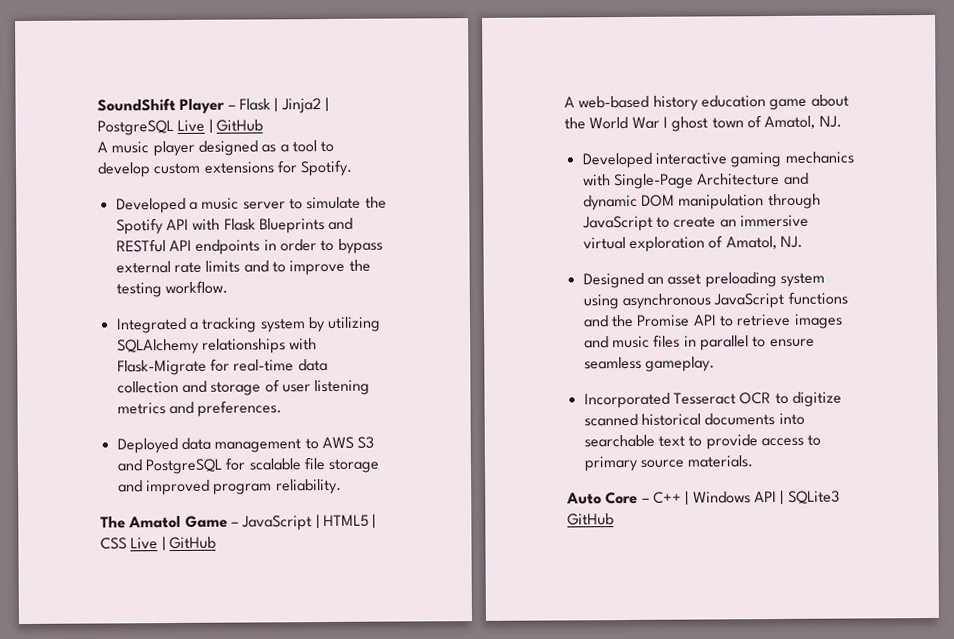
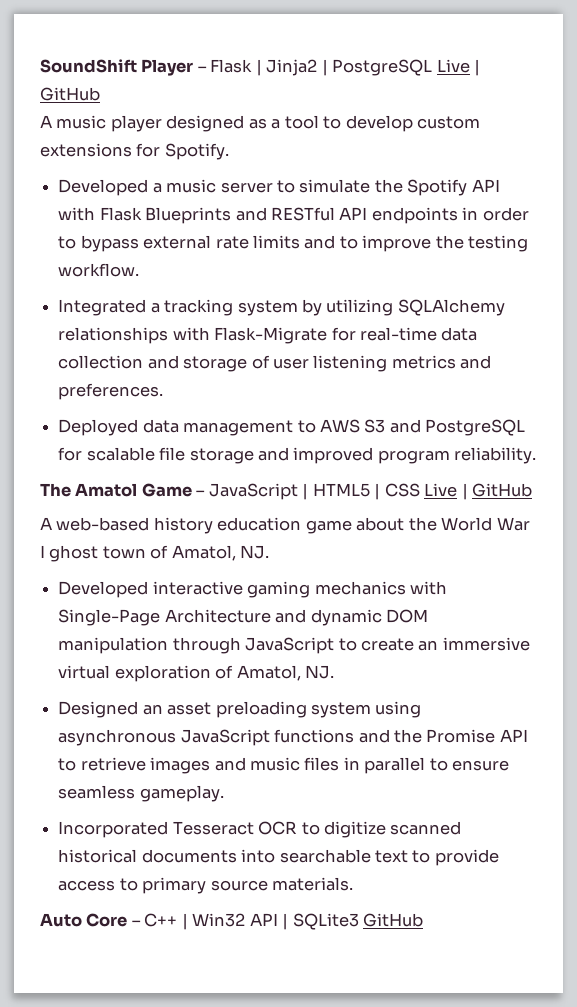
- Auto Core – C++ | Windows API | SQLite3 GitHub
+ Auto Core – C++ | Win32 API | SQLite3 GitHub

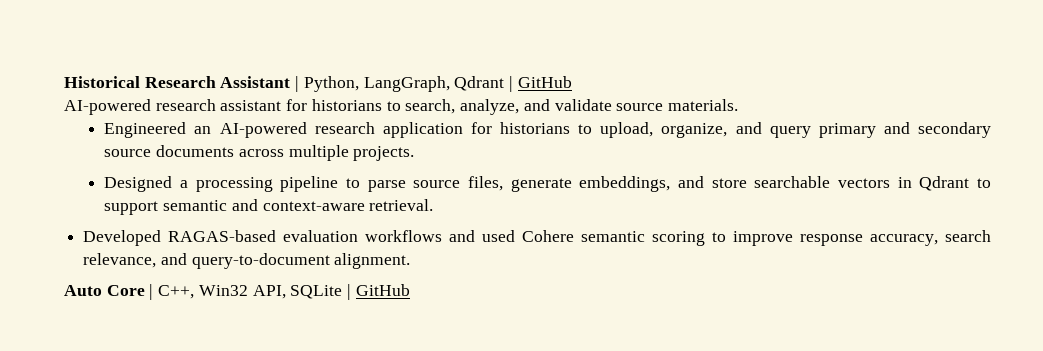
- SoundShift Player – Flask | Jinja2 | PostgreSQL Live | GitHub
- A music player designed as a tool to develop custom extensions for Spotify.
- Developed a music server to simulate the Spotify API with Flask Blueprints and RESTful API endpoints in order to bypass external rate limits and to improve the testing workflow.
- Integrated a tracking system by utilizing SQLAlchemy relationships with Flask-Migrate for real-time data collection and storage of user listening metrics and preferences.
- Deployed data management to AWS S3 and PostgreSQL for scalable file storage and improved program reliability.
- The Amatol Game – JavaScript | HTML5 | CSS Live | GitHub
- A web-based history education game about the World War I ghost town of Amatol, NJ.
- Developed interactive gaming mechanics with Single-Page Architecture and dynamic DOM manipulation through JavaScript to create an immersive virtual exploration of Amatol, NJ.
- Designed an asset preloading system using asynchronous JavaScript functions and the Promise API to retrieve images and music files in parallel to ensure seamless gameplay.
- Incorporated Tesseract OCR to digitize scanned historical documents into searchable text to provide access to primary source materials.
- Auto Core – C++ | Win32 API | SQLite3 GitHub
+ Historical Research Assistant | Python, LangGraph, Qdrant | GitHub
+ AI-powered research assistant for historians to search, analyze, and validate source materials.
+ Engineered an AI-powered research application for historians to upload, organize, and query primary and secondary source documents across multiple projects.
+ Designed a processing pipeline to parse source files, generate embeddings, and store searchable vectors in Qdrant to support semantic and context-aware retrieval.
+ Developed RAGAS-based evaluation workflows and used Cohere semantic scoring to improve response accuracy, search relevance, and query-to-document alignment.
+ Auto Core | C++, Win32 API, SQLite | GitHub

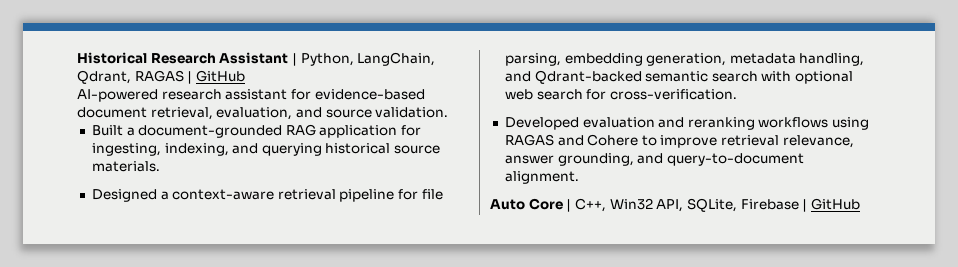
- Historical Research Assistant | Python, LangGraph, Qdrant | GitHub
+ Historical Research Assistant | Python, LangChain, Qdrant, RAGAS | GitHub
- AI-powered research assistant for historians to search, analyze, and validate source materials.
- Engineered an AI-powered research application for historians to upload, organize, and query primary and secondary source documents across multiple projects.
- Designed a processing pipeline to parse source files, generate embeddings, and store searchable vectors in Qdrant to support semantic and context-aware retrieval.
- Developed RAGAS-based evaluation workflows and used Cohere semantic scoring to improve response accuracy, search relevance, and query-to-document alignment.
+ AI-powered research assistant for evidence-based document retrieval, evaluation, and source validation.
+ Built a document-grounded RAG application for ingesting, indexing, and querying historical source materials.
+ Designed a context-aware retrieval pipeline for file parsing, embedding generation, metadata handling, and Qdrant-backed semantic search with optional web search for cross-verification.
+ Developed evaluation and reranking workflows using RAGAS and Cohere to improve retrieval relevance, answer grounding, and query-to-document alignment.
- Auto Core | C++, Win32 API, SQLite | GitHub
+ Auto Core | C++, Win32 API, SQLite, Firebase | GitHub

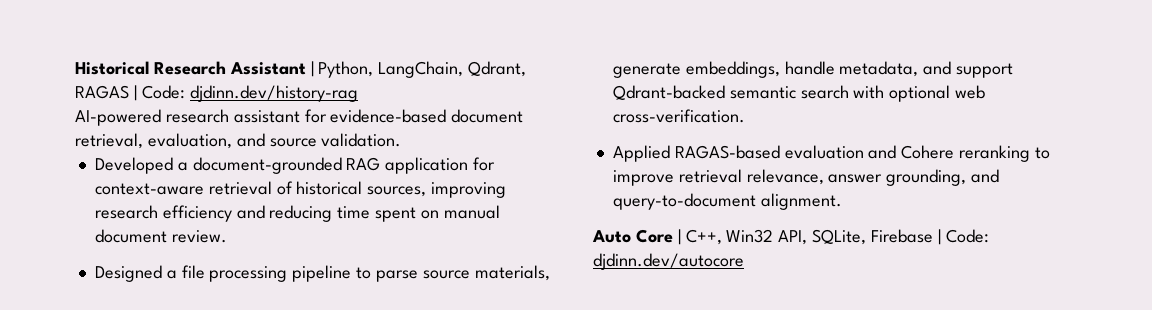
- Historical Research Assistant | Python, LangChain, Qdrant, RAGAS | GitHub
+ Historical Research Assistant | Python, LangChain, Qdrant, RAGAS | Code: djdinn.dev/history-rag
- Built a document-grounded RAG application for ingesting, indexing, and querying historical source materials.
- Designed a context-aware retrieval pipeline for file parsing, embedding generation, metadata handling, and Qdrant-backed semantic search with optional web search for cross-verification.
+ Developed a document-grounded RAG application for context-aware retrieval of historical sources, improving research efficiency and reducing time spent on manual document review.
+ Designed a file processing pipeline to parse source materials, generate embeddings, handle metadata, and support Qdrant-backed semantic search with optional web cross-verification.
- Developed evaluation and reranking workflows using RAGAS and Cohere to improve retrieval relevance, answer grounding, and query-to-document alignment.
+ Applied RAGAS-based evaluation and Cohere reranking to improve retrieval relevance, answer grounding, and query-to-document alignment.
- Auto Core | C++, Win32 API, SQLite, Firebase | GitHub
+ Auto Core | C++, Win32 API, SQLite, Firebase | Code: djdinn.dev/autocore

